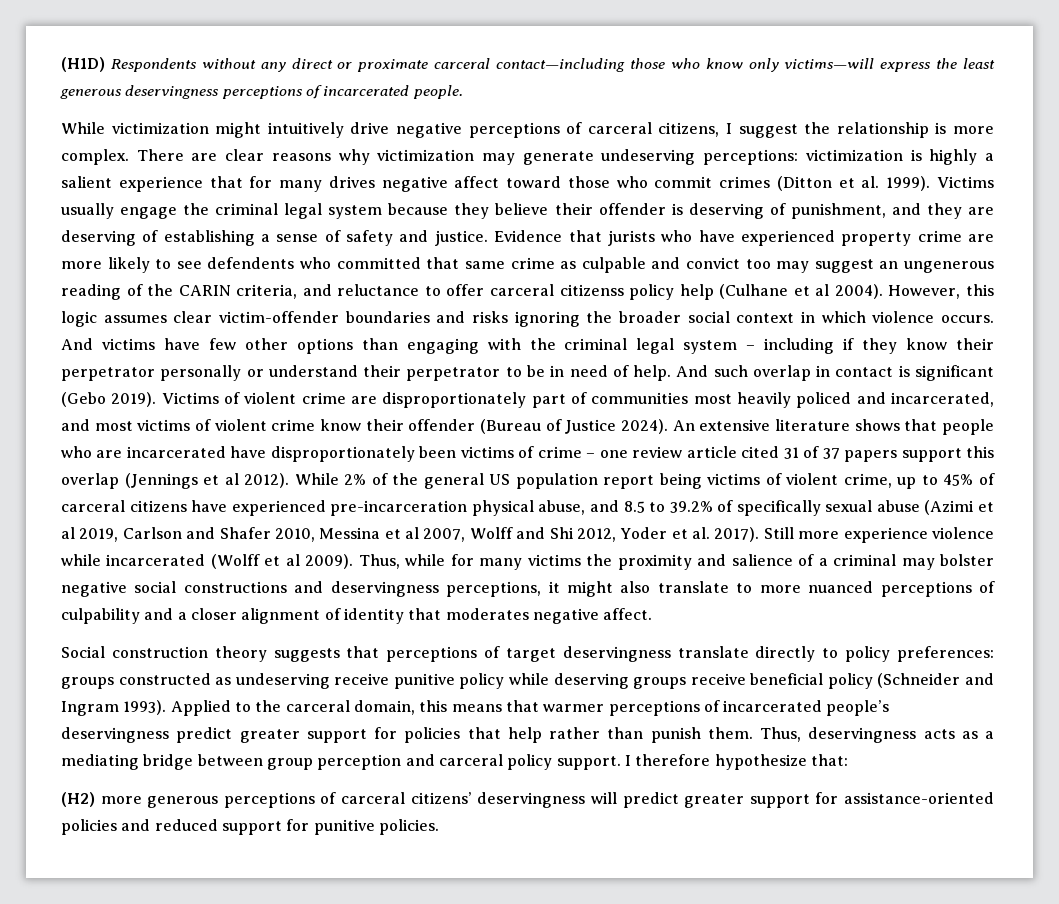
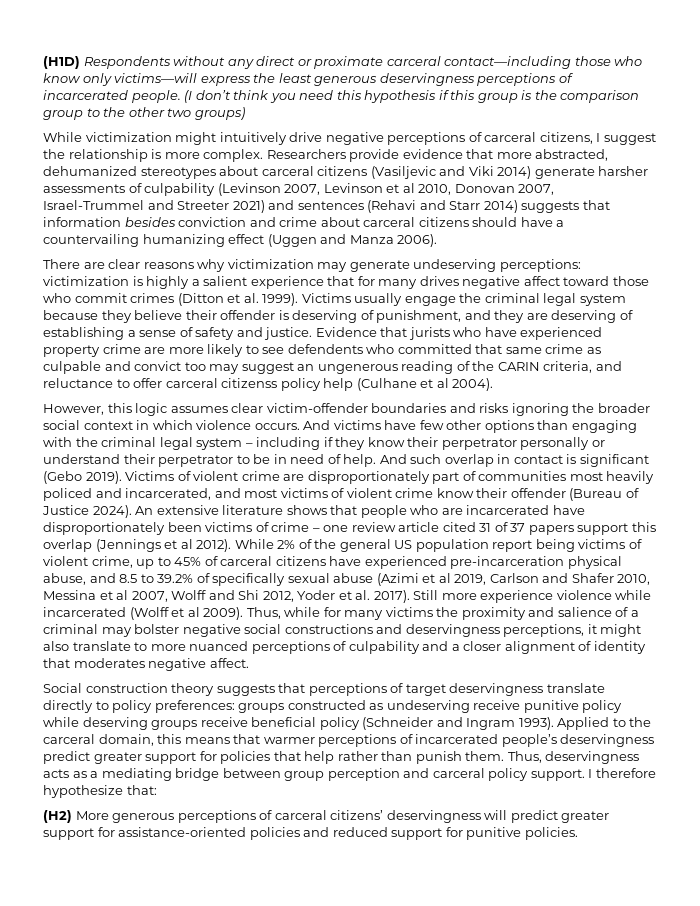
+ (I don’t think you need this hypothesis if this group is the comparison group to the other two groups)
- While victimization might intuitively drive negative perceptions of carceral citizens, I suggest the relationship is more complex. There are clear reasons why victimization may generate undeserving perceptions: victimization is highly a salient experience that for many drives negative affect toward those who commit crimes (Ditton et al. 1999).
+ While victimization might intuitively drive negative perceptions of carceral citizens, I suggest the relationship is more complex. Researchers provide evidence that more abstracted, dehumanized stereotypes about carceral citizens (Vasiljevic and Viki 2014) generate harsher assessments of culpability (Levinson 2007, Levinson et al 2010, Donovan 2007, Israel-Trummel and Streeter 2021) and sentences (Rehavi and Starr 2014) suggests that information besides conviction and crime about carceral citizens should have a countervailing humanizing effect (Uggen and Manza 2006).
+ There are clear reasons why victimization may generate undeserving perceptions: victimization is highly a salient experience that for many drives negative affect toward those who commit crimes (Ditton et al. 1999).
- Evidence that jurists who have experienced property crime are more likely to see defendents who committed that same crime as culpable and convict too may suggest an ungenerous reading of the CARIN criteria, and reluctance to offer carceral citizenss policy help (Culhane et al 2004). However, this logic assumes clear victim-offender boundaries and risks ignoring the broader social context in which violence occurs.
+ Evidence that jurists who have experienced property crime are more likely to see defendents who committed that same crime as culpable and convict too may suggest an ungenerous reading of the CARIN criteria, and reluctance to offer carceral citizenss policy help (Culhane et al 2004).
+ However, this logic assumes clear victim-offender boundaries and risks ignoring the broader social context in which violence occurs.
- (H2) more generous perceptions of carceral citizens’ deservingness will predict greater support for assistance-oriented policies and reduced support for punitive policies.
+ (H2) More generous perceptions of carceral citizens’ deservingness will predict greater support for assistance-oriented policies and reduced support for punitive policies.

